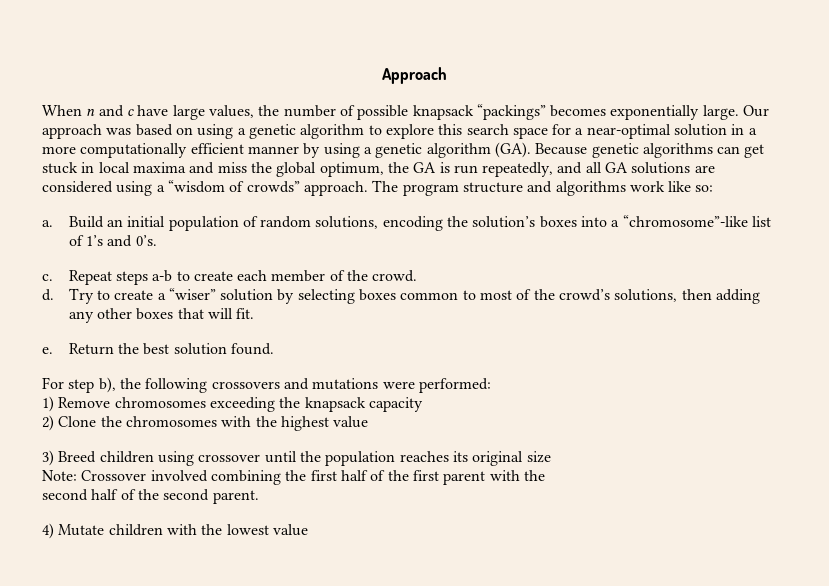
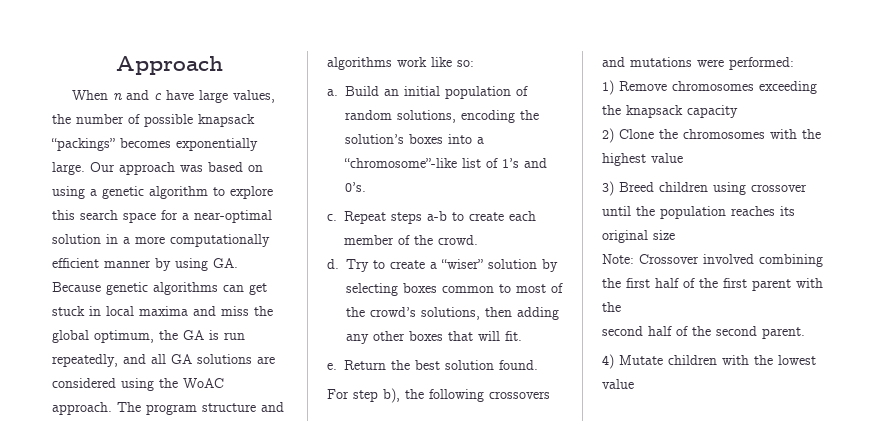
- Our approach was based on using a genetic algorithm to explore this search space for a near-optimal solution in a more computationally efficient manner by using a genetic algorithm (GA). Because genetic algorithms can get stuck in local maxima and miss the global optimum, the GA is run repeatedly, and all GA solutions are considered using a “wisdom of crowds” approach.
+ Our approach was based on using a genetic algorithm to explore this search space for a near-optimal solution in a more computationally efficient manner by using GA. Because genetic algorithms can get stuck in local maxima and miss the global optimum, the GA is run repeatedly, and all GA solutions are considered using the WoAC approach.

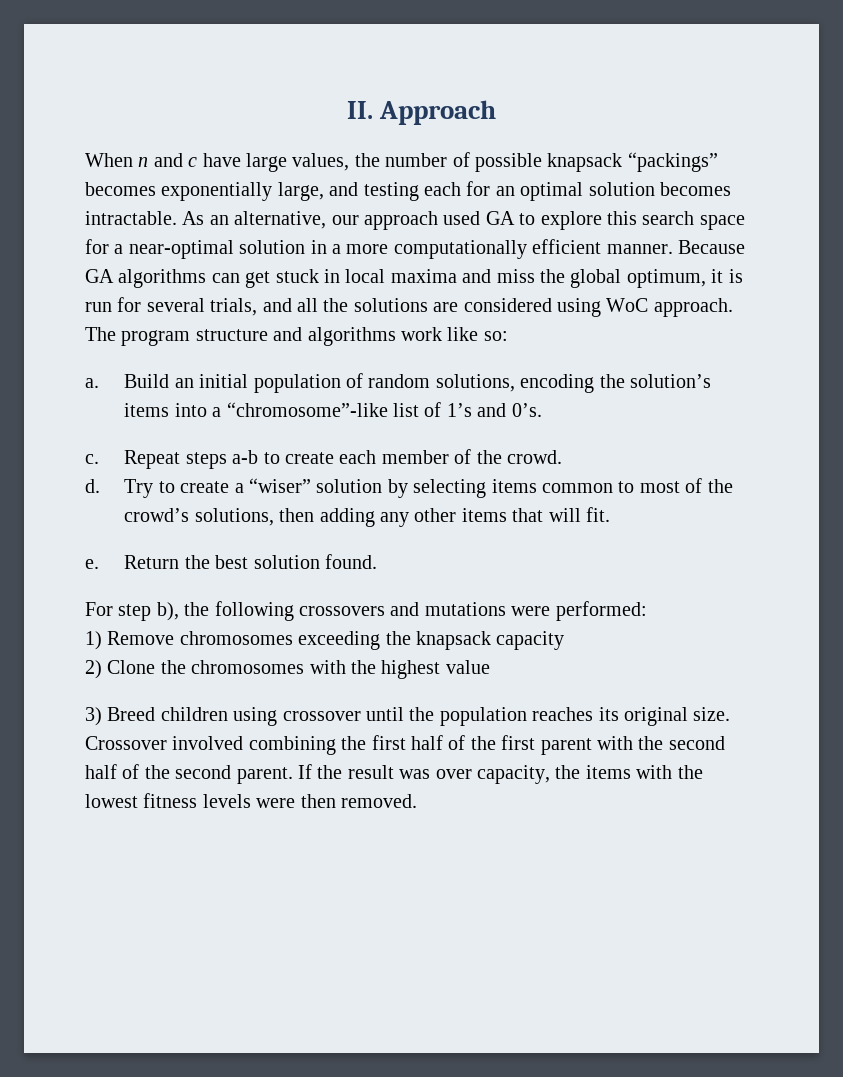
- Approach
+ II. Approach
- When n and c have large values, the number of possible knapsack “packings” becomes exponentially large. Our approach was based on using a genetic algorithm to explore this search space for a near-optimal solution in a more computationally efficient manner by using GA. Because genetic algorithms can get stuck in local maxima and miss the global optimum, the GA is run repeatedly, and all GA solutions are considered using the WoAC approach.
+ When n and c have large values, the number of possible knapsack “packings” becomes exponentially large, and testing each for an optimal solution becomes intractable. As an alternative, our approach used GA to explore this search space for a near-optimal solution in a more computationally efficient manner. Because GA algorithms can get stuck in local maxima and miss the global optimum, it is run for several trials, and all the solutions are considered using WoC approach.
- Build an initial population of random solutions, encoding the solution’s boxes into a “chromosome”-like list of 1’s and 0’s.
+ Build an initial population of random solutions, encoding the solution’s items into a “chromosome”-like list of 1’s and 0’s.
- Try to create a “wiser” solution by selecting boxes common to most of the crowd’s solutions, then adding any other boxes that will fit.
+ Try to create a “wiser” solution by selecting items common to most of the crowd’s solutions, then adding any other items that will fit.
- 3) Breed children using crossover until the population reaches its original size
- Note: Crossover involved combining the first half of the first parent with the
- second half of the second parent.
- 4) Mutate children with the lowest value
+ 3) Breed children using crossover until the population reaches its original size. Crossover involved combining the first half of the first parent with the second half of the second parent. If the result was over capacity, the items with the lowest fitness levels were then removed.

